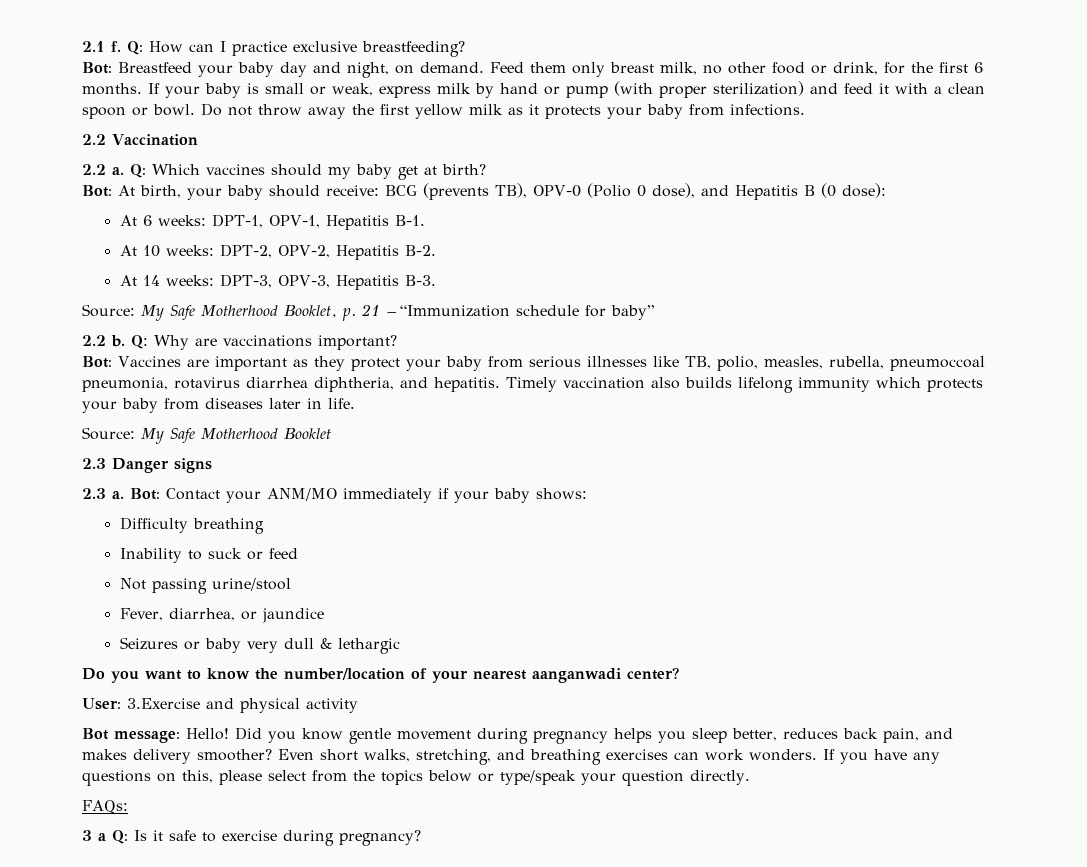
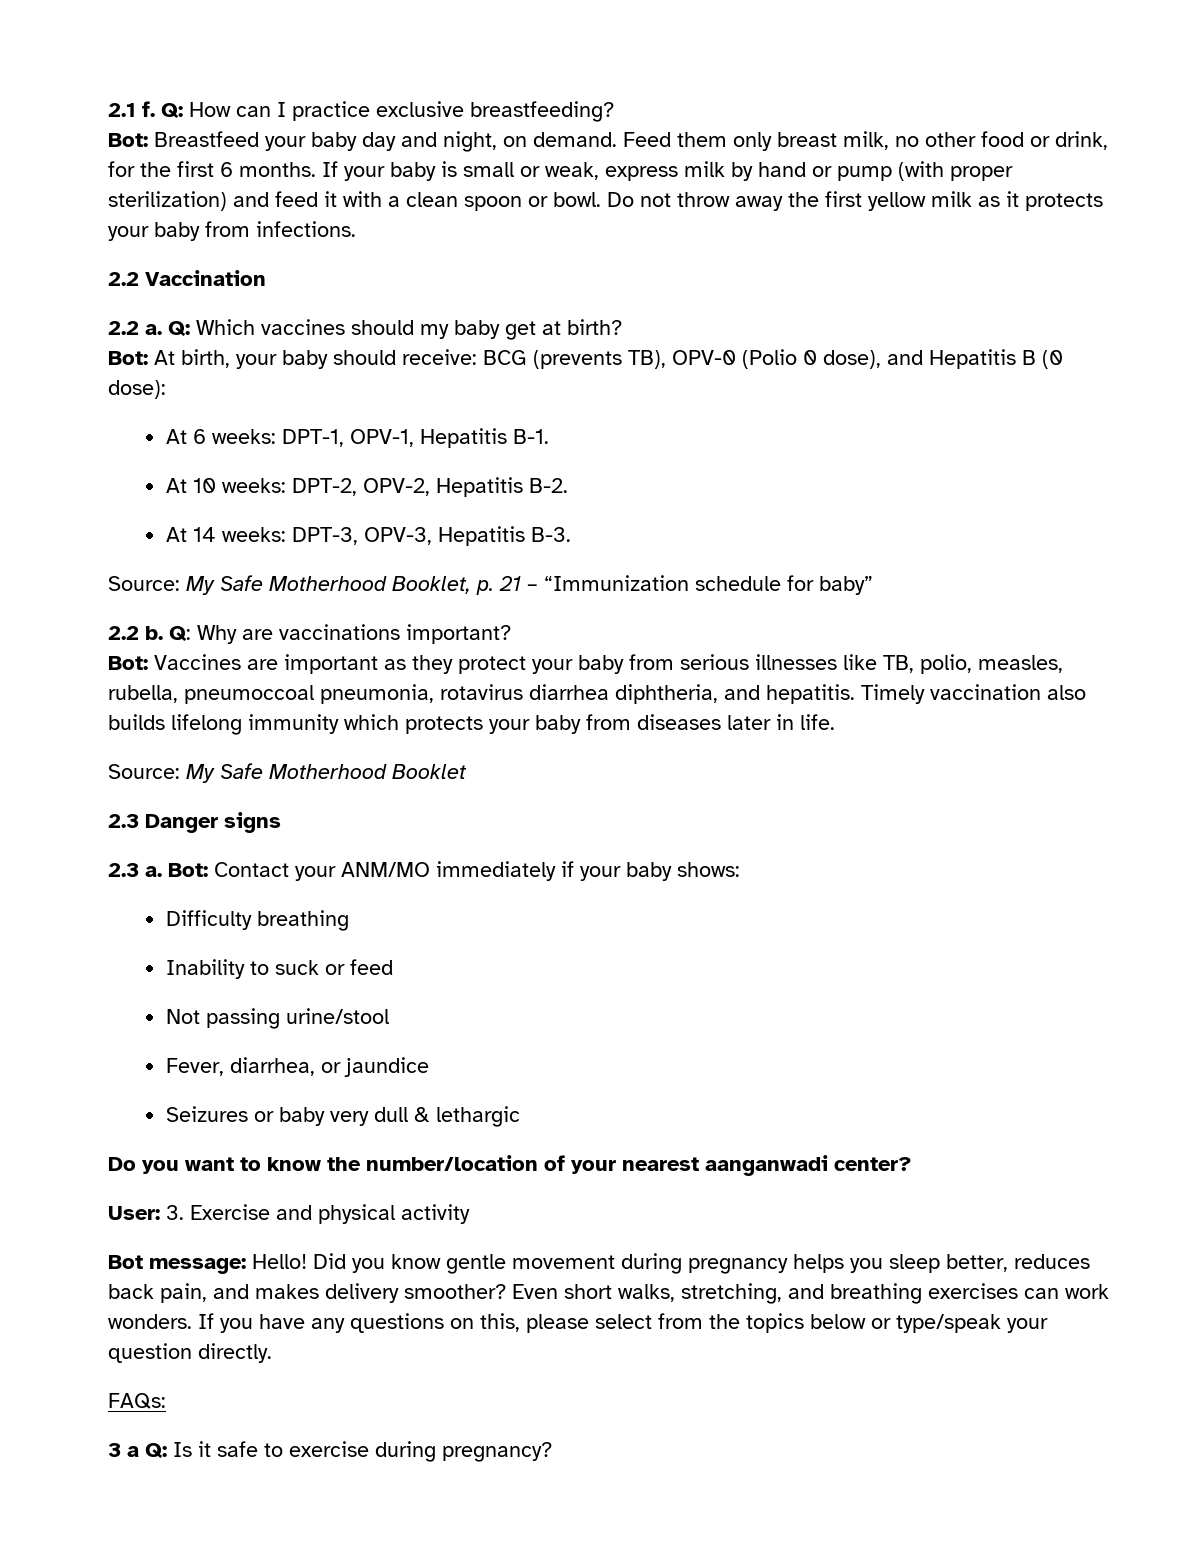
- User: 3.Exercise and physical activity
+ User: 3. Exercise and physical activity

